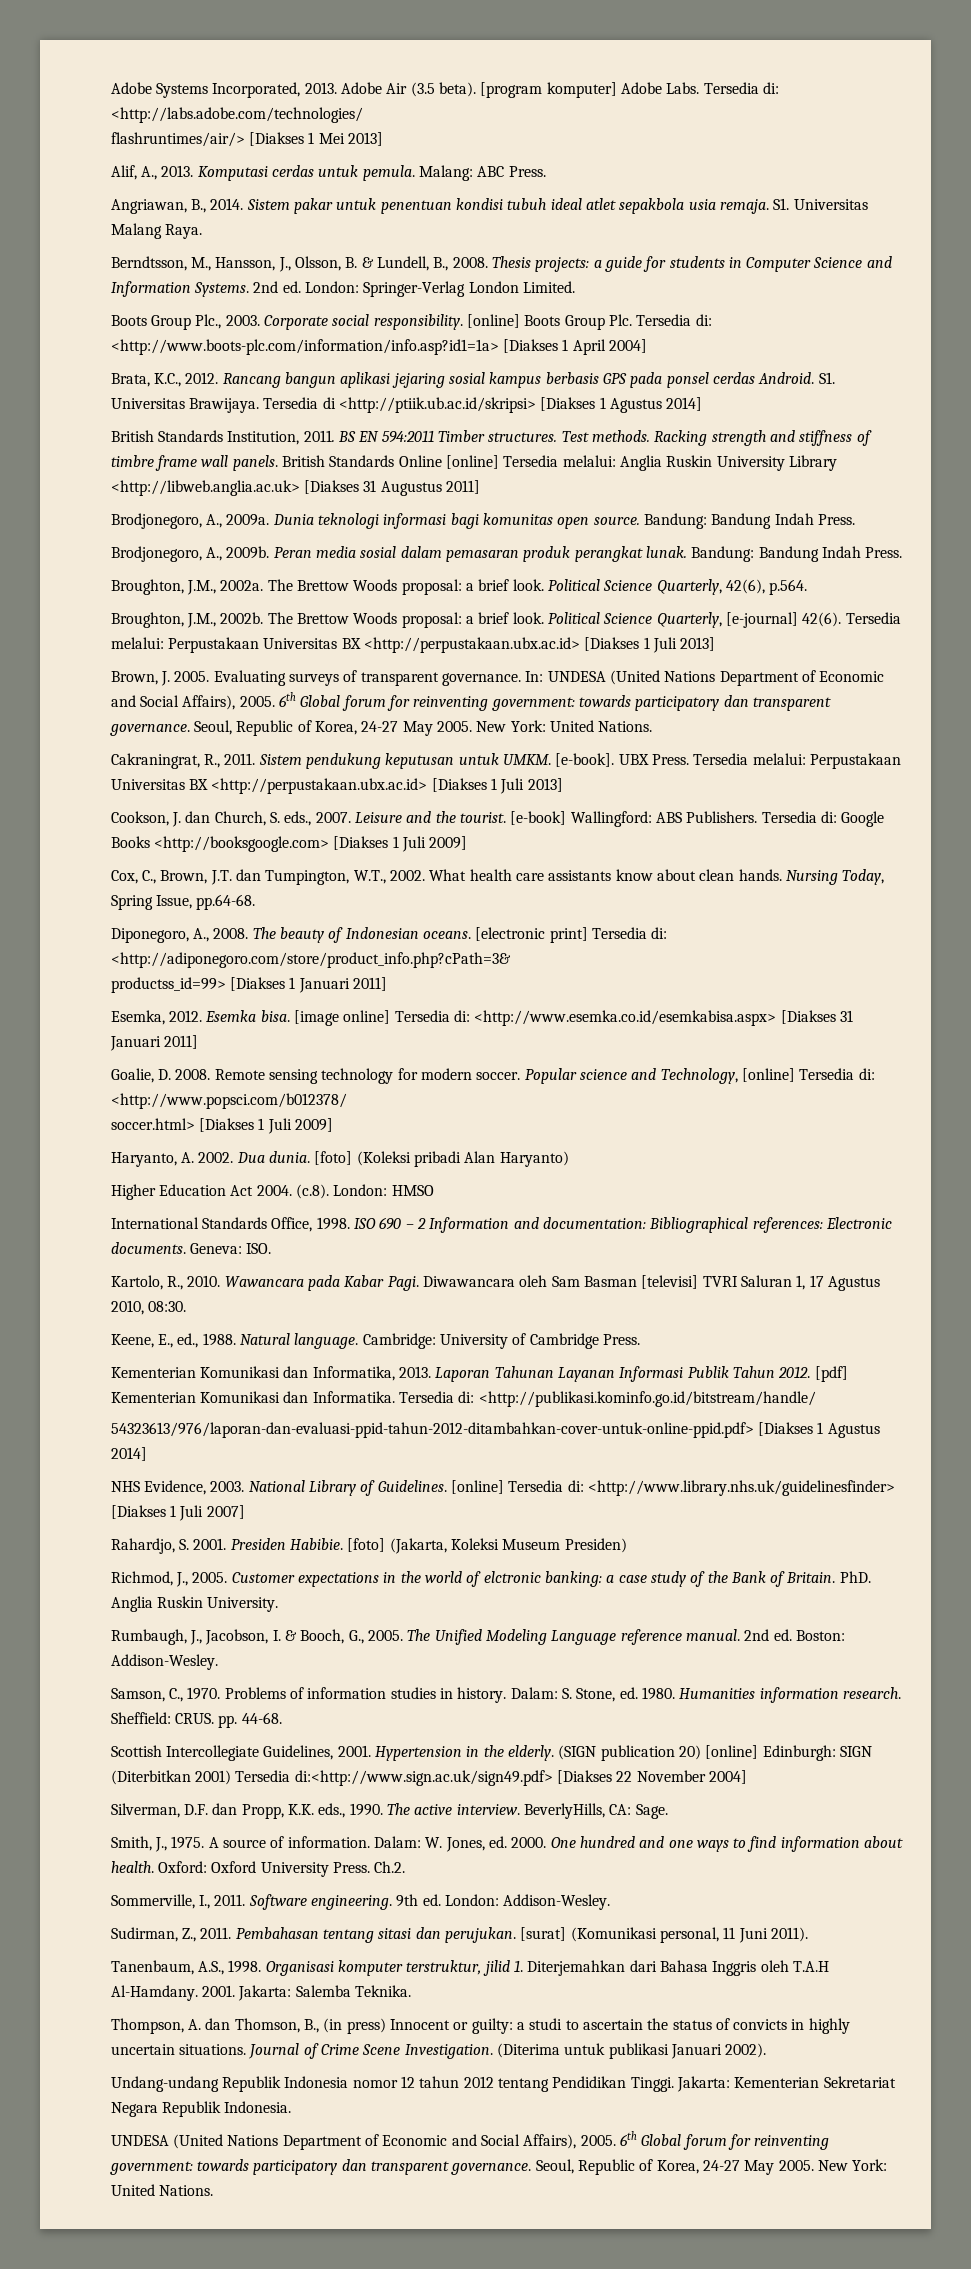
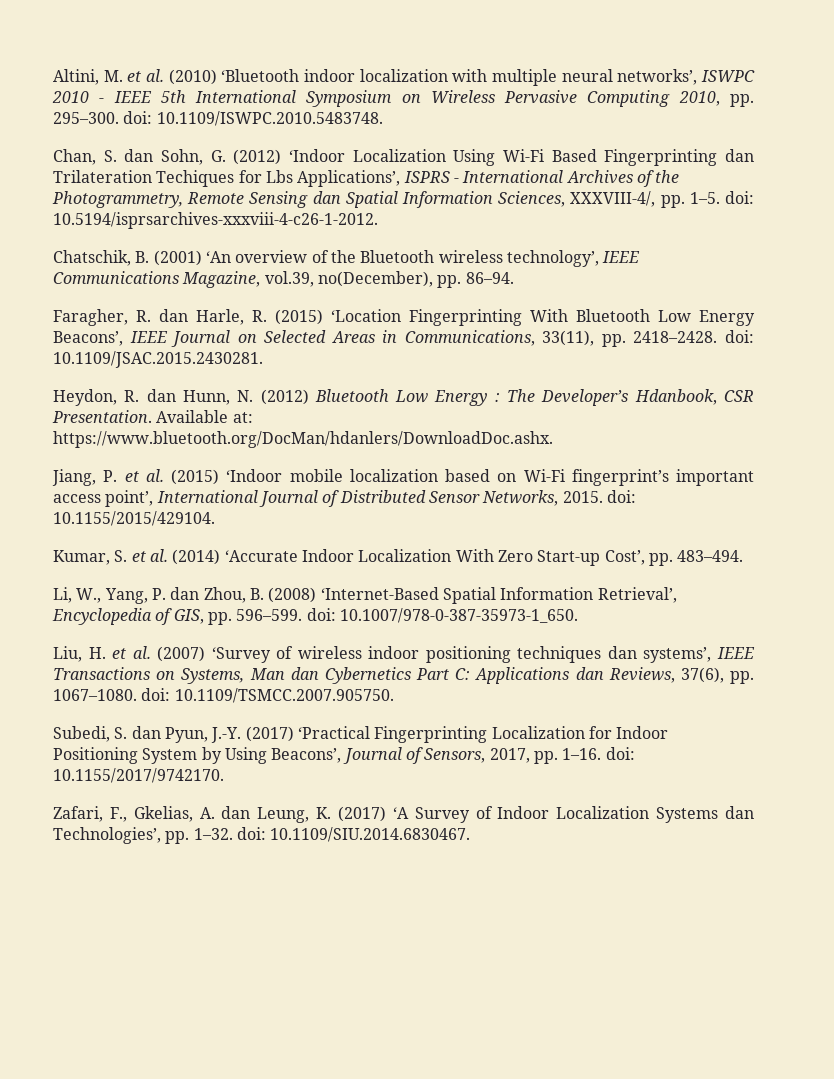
- Adobe Systems Incorporated, 2013. Adobe Air (3.5 beta). [program komputer] Adobe Labs. Tersedia di: <http://labs.adobe.com/technologies/
- flashruntimes/air/> [Diakses 1 Mei 2013]
- Alif, A., 2013. Komputasi cerdas untuk pemula. Malang: ABC Press.
- Angriawan, B., 2014. Sistem pakar untuk penentuan kondisi tubuh ideal atlet sepakbola usia remaja. S1. Universitas Malang Raya.
- Berndtsson, M., Hansson, J., Olsson, B. & Lundell, B., 2008. Thesis projects: a guide for students in Computer Science and Information Systems. 2nd ed. London: Springer-Verlag London Limited.
- Boots Group Plc., 2003. Corporate social responsibility. [online] Boots Group Plc. Tersedia di: <http://www.boots-plc.com/information/info.asp?id1=1a> [Diakses 1 April 2004]
- Brata, K.C., 2012. Rancang bangun aplikasi jejaring sosial kampus berbasis GPS pada ponsel cerdas Android. S1. Universitas Brawijaya. Tersedia di <http://ptiik.ub.ac.id/skripsi> [Diakses 1 Agustus 2014]
- British Standards Institution, 2011. BS EN 594:2011 Timber structures. Test methods. Racking strength and stiffness of timbre frame wall panels. British Standards Online [online] Tersedia melalui: Anglia Ruskin University Library <http://libweb.anglia.ac.uk> [Diakses 31 Augustus 2011]
- Brodjonegoro, A., 2009a. Dunia teknologi informasi bagi komunitas open source. Bandung: Bandung Indah Press.
- Brodjonegoro, A., 2009b. Peran media sosial dalam pemasaran produk perangkat lunak. Bandung: Bandung Indah Press.
- Broughton, J.M., 2002a. The Brettow Woods proposal: a brief look. Political Science Quarterly, 42(6), p.564.
- Broughton, J.M., 2002b. The Brettow Woods proposal: a brief look. Political Science Quarterly, [e-journal] 42(6). Tersedia melalui: Perpustakaan Universitas BX <http://perpustakaan.ubx.ac.id> [Diakses 1 Juli 2013]
- Brown, J. 2005. Evaluating surveys of transparent governance. In: UNDESA (United Nations Department of Economic and Social Affairs), 2005. 6th Global forum for reinventing government: towards participatory dan transparent governance. Seoul, Republic of Korea, 24-27 May 2005. New York: United Nations.
- Cakraningrat, R., 2011. Sistem pendukung keputusan untuk UMKM. [e-book]. UBX Press. Tersedia melalui: Perpustakaan Universitas BX <http://perpustakaan.ubx.ac.id> [Diakses 1 Juli 2013]
- Cookson, J. dan Church, S. eds., 2007. Leisure and the tourist. [e-book] Wallingford: ABS Publishers. Tersedia di: Google Books <http://booksgoogle.com> [Diakses 1 Juli 2009]
- Cox, C., Brown, J.T. dan Tumpington, W.T., 2002. What health care assistants know about clean hands. Nursing Today, Spring Issue, pp.64-68.
- Diponegoro, A., 2008. The beauty of Indonesian oceans. [electronic print] Tersedia di: <http://adiponegoro.com/store/product_info.php?cPath=3&
- productss_id=99> [Diakses 1 Januari 2011]
- Esemka, 2012. Esemka bisa. [image online] Tersedia di: <http://www.esemka.co.id/esemkabisa.aspx> [Diakses 31 Januari 2011]
- Goalie, D. 2008. Remote sensing technology for modern soccer. Popular science and Technology, [online] Tersedia di: <http://www.popsci.com/b012378/
- soccer.html> [Diakses 1 Juli 2009]
- Haryanto, A. 2002. Dua dunia. [foto] (Koleksi pribadi Alan Haryanto)
- Higher Education Act 2004. (c.8). London: HMSO
- International Standards Office, 1998. ISO 690 – 2 Information and documentation: Bibliographical references: Electronic documents. Geneva: ISO.
- Kartolo, R., 2010. Wawancara pada Kabar Pagi. Diwawancara oleh Sam Basman [televisi] TVRI Saluran 1, 17 Agustus 2010, 08:30.
- Keene, E., ed., 1988. Natural language. Cambridge: University of Cambridge Press.
- Kementerian Komunikasi dan Informatika, 2013. Laporan Tahunan Layanan Informasi Publik Tahun 2012. [pdf] Kementerian Komunikasi dan Informatika. Tersedia di: <http://publikasi.kominfo.go.id/bitstream/handle/
- 54323613/976/laporan-dan-evaluasi-ppid-tahun-2012-ditambahkan-cover-untuk-online-ppid.pdf> [Diakses 1 Agustus 2014]
- NHS Evidence, 2003. National Library of Guidelines. [online] Tersedia di: <http://www.library.nhs.uk/guidelinesfinder> [Diakses 1 Juli 2007]
- Rahardjo, S. 2001. Presiden Habibie. [foto] (Jakarta, Koleksi Museum Presiden)
- Richmod, J., 2005. Customer expectations in the world of elctronic banking: a case study of the Bank of Britain. PhD. Anglia Ruskin University.
- Rumbaugh, J., Jacobson, I. & Booch, G., 2005. The Unified Modeling Language reference manual. 2nd ed. Boston: Addison-Wesley.
- Samson, C., 1970. Problems of information studies in history. Dalam: S. Stone, ed. 1980. Humanities information research. Sheffield: CRUS. pp. 44-68.
- Scottish Intercollegiate Guidelines, 2001. Hypertension in the elderly. (SIGN publication 20) [online] Edinburgh: SIGN (Diterbitkan 2001) Tersedia di:<http://www.sign.ac.uk/sign49.pdf> [Diakses 22 November 2004]
- Silverman, D.F. dan Propp, K.K. eds., 1990. The active interview. BeverlyHills, CA: Sage.
- Smith, J., 1975. A source of information. Dalam: W. Jones, ed. 2000. One hundred and one ways to find information about health. Oxford: Oxford University Press. Ch.2.
- Sommerville, I., 2011. Software engineering. 9th ed. London: Addison-Wesley.
- Sudirman, Z., 2011. Pembahasan tentang sitasi dan perujukan. [surat] (Komunikasi personal, 11 Juni 2011).
- Tanenbaum, A.S., 1998. Organisasi komputer terstruktur, jilid 1. Diterjemahkan dari Bahasa Inggris oleh T.A.H Al-Hamdany. 2001. Jakarta: Salemba Teknika.
- Thompson, A. dan Thomson, B., (in press) Innocent or guilty: a studi to ascertain the status of convicts in highly uncertain situations. Journal of Crime Scene Investigation. (Diterima untuk publikasi Januari 2002).
- Undang-undang Republik Indonesia nomor 12 tahun 2012 tentang Pendidikan Tinggi. Jakarta: Kementerian Sekretariat Negara Republik Indonesia.
- UNDESA (United Nations Department of Economic and Social Affairs), 2005. 6th Global forum for reinventing government: towards participatory dan transparent governance. Seoul, Republic of Korea, 24-27 May 2005. New York: United Nations.
+ Altini, M. et al. (2010) ‘Bluetooth indoor localization with multiple neural networks’, ISWPC 2010 - IEEE 5th International Symposium on Wireless Pervasive Computing 2010, pp. 295–300. doi: 10.1109/ISWPC.2010.5483748.
+ Chan, S. dan Sohn, G. (2012) ‘Indoor Localization Using Wi-Fi Based Fingerprinting dan Trilateration Techiques for Lbs Applications’, ISPRS - International Archives of the Photogrammetry, Remote Sensing dan Spatial Information Sciences, XXXVIII-4/, pp. 1–5. doi: 10.5194/isprsarchives-xxxviii-4-c26-1-2012.
+ Chatschik, B. (2001) ‘An overview of the Bluetooth wireless technology’, IEEE Communications Magazine, vol.39, no(December), pp. 86–94.
+ Faragher, R. dan Harle, R. (2015) ‘Location Fingerprinting With Bluetooth Low Energy Beacons’, IEEE Journal on Selected Areas in Communications, 33(11), pp. 2418–2428. doi: 10.1109/JSAC.2015.2430281.
+ Heydon, R. dan Hunn, N. (2012) Bluetooth Low Energy : The Developer’s Hdanbook, CSR Presentation. Available at: https://www.bluetooth.org/DocMan/hdanlers/DownloadDoc.ashx.
+ Jiang, P. et al. (2015) ‘Indoor mobile localization based on Wi-Fi fingerprint’s important access point’, International Journal of Distributed Sensor Networks, 2015. doi: 10.1155/2015/429104.
+ Kumar, S. et al. (2014) ‘Accurate Indoor Localization With Zero Start-up Cost’, pp. 483–494.
+ Li, W., Yang, P. dan Zhou, B. (2008) ‘Internet-Based Spatial Information Retrieval’, Encyclopedia of GIS, pp. 596–599. doi: 10.1007/978-0-387-35973-1_650.
+ Liu, H. et al. (2007) ‘Survey of wireless indoor positioning techniques dan systems’, IEEE Transactions on Systems, Man dan Cybernetics Part C: Applications dan Reviews, 37(6), pp. 1067–1080. doi: 10.1109/TSMCC.2007.905750.
+ Subedi, S. dan Pyun, J.-Y. (2017) ‘Practical Fingerprinting Localization for Indoor Positioning System by Using Beacons’, Journal of Sensors, 2017, pp. 1–16. doi: 10.1155/2017/9742170.
+ Zafari, F., Gkelias, A. dan Leung, K. (2017) ‘A Survey of Indoor Localization Systems dan Technologies’, pp. 1–32. doi: 10.1109/SIU.2014.6830467.

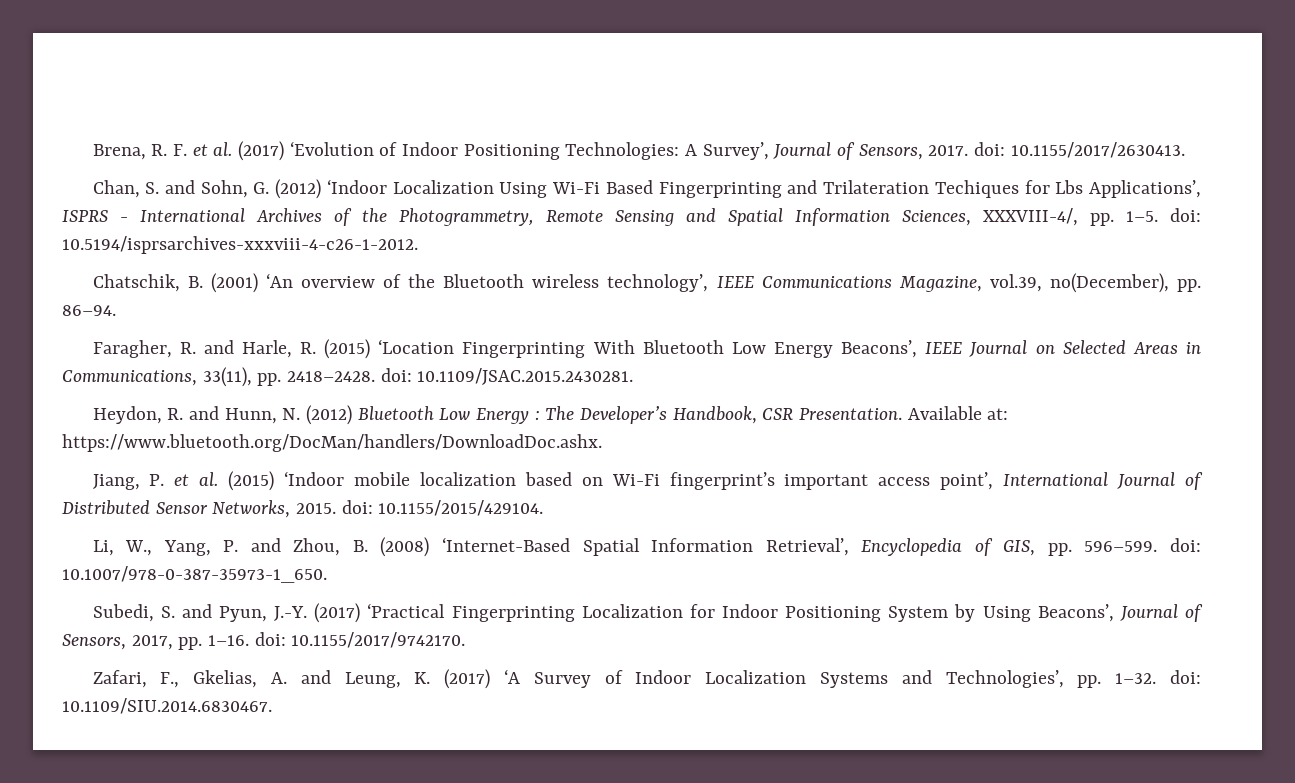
- Altini, M. et al. (2010) ‘Bluetooth indoor localization with multiple neural networks’, ISWPC 2010 - IEEE 5th International Symposium on Wireless Pervasive Computing 2010, pp. 295–300. doi: 10.1109/ISWPC.2010.5483748.
+ Brena, R. F. et al. (2017) ‘Evolution of Indoor Positioning Technologies: A Survey’, Journal of Sensors, 2017. doi: 10.1155/2017/2630413.
- Chan, S. dan Sohn, G. (2012) ‘Indoor Localization Using Wi-Fi Based Fingerprinting dan Trilateration Techiques for Lbs Applications’, ISPRS - International Archives of the Photogrammetry, Remote Sensing dan Spatial Information Sciences, XXXVIII-4/, pp. 1–5. doi: 10.5194/isprsarchives-xxxviii-4-c26-1-2012.
+ Chan, S. and Sohn, G. (2012) ‘Indoor Localization Using Wi-Fi Based Fingerprinting and Trilateration Techiques for Lbs Applications’, ISPRS - International Archives of the Photogrammetry, Remote Sensing and Spatial Information Sciences, XXXVIII-4/, pp. 1–5. doi: 10.5194/isprsarchives-xxxviii-4-c26-1-2012.
- Faragher, R. dan Harle, R. (2015) ‘Location Fingerprinting With Bluetooth Low Energy Beacons’, IEEE Journal on Selected Areas in Communications, 33(11), pp. 2418–2428. doi: 10.1109/JSAC.2015.2430281.
+ Faragher, R. and Harle, R. (2015) ‘Location Fingerprinting With Bluetooth Low Energy Beacons’, IEEE Journal on Selected Areas in Communications, 33(11), pp. 2418–2428. doi: 10.1109/JSAC.2015.2430281.
- Heydon, R. dan Hunn, N. (2012) Bluetooth Low Energy : The Developer’s Hdanbook, CSR Presentation.
+ Heydon, R. and Hunn, N. (2012) Bluetooth Low Energy : The Developer’s Handbook, CSR Presentation.
- Available at: https://www.bluetooth.org/DocMan/hdanlers/DownloadDoc.ashx.
+ Available at: https://www.bluetooth.org/DocMan/handlers/DownloadDoc.ashx.
- Kumar, S. et al. (2014) ‘Accurate Indoor Localization With Zero Start-up Cost’, pp. 483–494.
- Li, W., Yang, P. dan Zhou, B. (2008) ‘Internet-Based Spatial Information Retrieval’, Encyclopedia of GIS, pp. 596–599. doi: 10.1007/978-0-387-35973-1_650.
+ Li, W., Yang, P. and Zhou, B. (2008) ‘Internet-Based Spatial Information Retrieval’, Encyclopedia of GIS, pp. 596–599. doi: 10.1007/978-0-387-35973-1_650.
- Liu, H. et al. (2007) ‘Survey of wireless indoor positioning techniques dan systems’, IEEE Transactions on Systems, Man dan Cybernetics Part C: Applications dan Reviews, 37(6), pp. 1067–1080. doi: 10.1109/TSMCC.2007.905750.
- Subedi, S. dan Pyun, J.-Y. (2017) ‘Practical Fingerprinting Localization for Indoor Positioning System by Using Beacons’, Journal of Sensors, 2017, pp. 1–16. doi: 10.1155/2017/9742170.
+ Subedi, S. and Pyun, J.-Y. (2017) ‘Practical Fingerprinting Localization for Indoor Positioning System by Using Beacons’, Journal of Sensors, 2017, pp. 1–16. doi: 10.1155/2017/9742170.
- Zafari, F., Gkelias, A. dan Leung, K. (2017) ‘A Survey of Indoor Localization Systems dan Technologies’, pp. 1–32. doi: 10.1109/SIU.2014.6830467.
+ Zafari, F., Gkelias, A. and Leung, K. (2017) ‘A Survey of Indoor Localization Systems and Technologies’, pp. 1–32. doi: 10.1109/SIU.2014.6830467.

